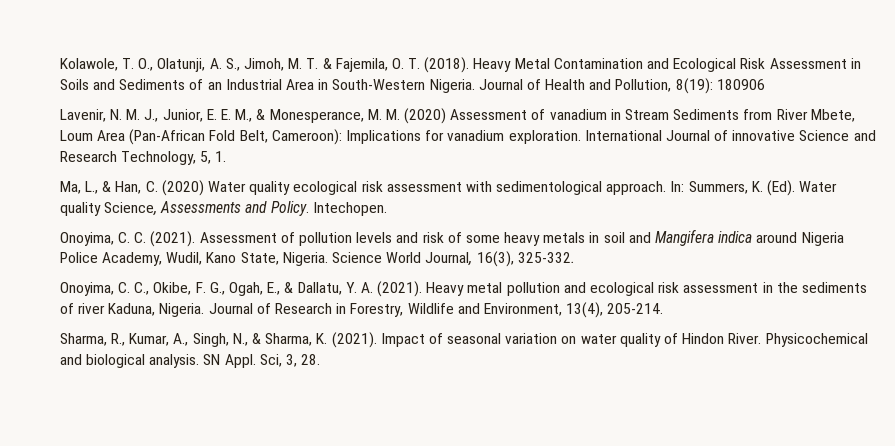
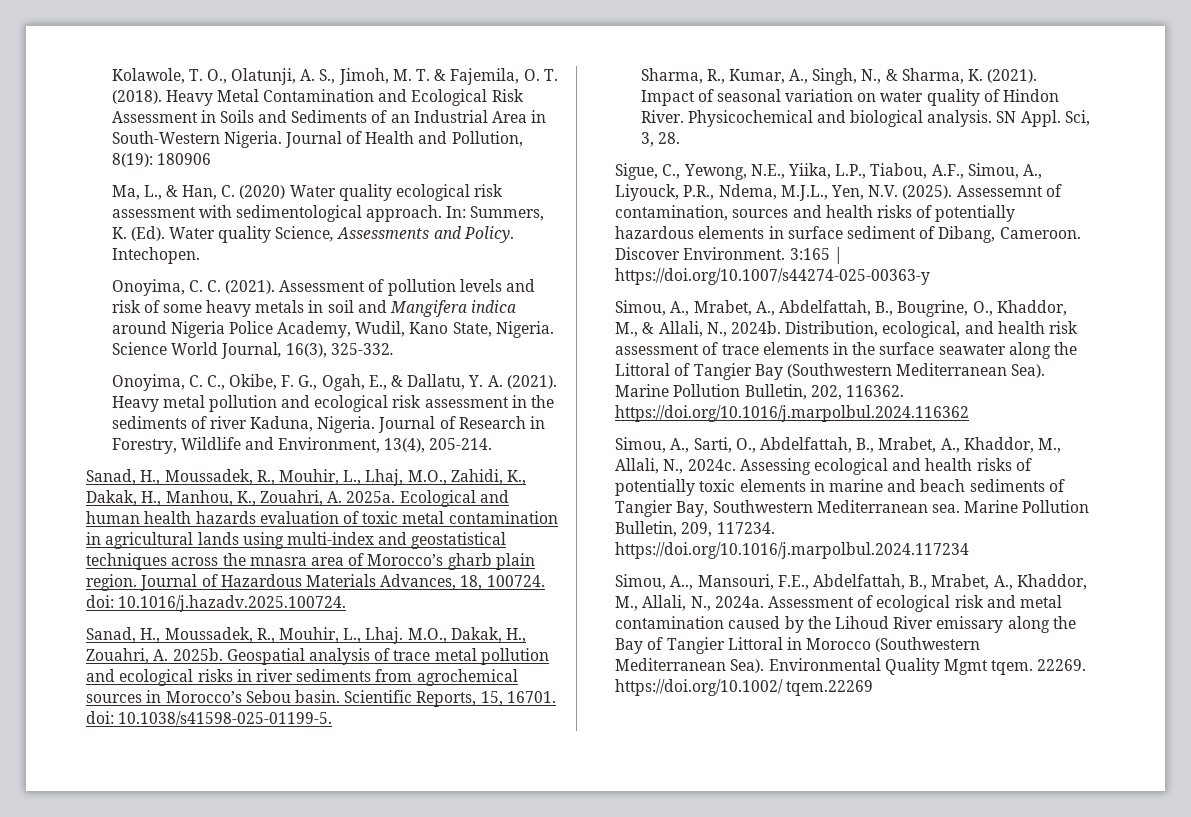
- Lavenir, N. M. J., Junior, E. E. M., & Monesperance, M. M. (2020) Assessment of vanadium in Stream Sediments from River Mbete, Loum Area (Pan-African Fold Belt, Cameroon): Implications for vanadium exploration. International Journal of innovative Science and Research Technology, 5, 1.
+ Sanad, H., Moussadek, R., Mouhir, L., Lhaj, M.O., Zahidi, K., Dakak, H., Manhou, K., Zouahri, A. 2025a. Ecological and human health hazards evaluation of toxic metal contamination in agricultural lands using multi-index and geostatistical techniques across the mnasra area of Morocco’s gharb plain region. Journal of Hazardous Materials Advances, 18, 100724. doi: 10.1016/j.hazadv.2025.100724.
+ Sanad, H., Moussadek, R., Mouhir, L., Lhaj. M.O., Dakak, H., Zouahri, A. 2025b. Geospatial analysis of trace metal pollution and ecological risks in river sediments from agrochemical sources in Morocco’s Sebou basin. Scientific Reports, 15, 16701. doi: 10.1038/s41598-025-01199-5.
+ Sigue, C., Yewong, N.E., Yiika, L.P., Tiabou, A.F., Simou, A., Liyouck, P.R., Ndema, M.J.L., Yen, N.V. (2025). Assessemnt of contamination, sources and health risks of potentially hazardous elements in surface sediment of Dibang, Cameroon. Discover Environment. 3:165 | https://doi.org/10.1007/s44274-025-00363-y
+ Simou, A., Mrabet, A., Abdelfattah, B., Bougrine, O., Khaddor, M., & Allali, N., 2024b. Distribution, ecological, and health risk assessment of trace elements in the surface seawater along the Littoral of Tangier Bay (Southwestern Mediterranean Sea). Marine Pollution Bulletin, 202, 116362. https://doi.org/10.1016/j.marpolbul.2024.116362
+ Simou, A., Sarti, O., Abdelfattah, B., Mrabet, A., Khaddor, M., Allali, N., 2024c. Assessing ecological and health risks of potentially toxic elements in marine and beach sediments of Tangier Bay, Southwestern Mediterranean sea. Marine Pollution Bulletin, 209, 117234. https://doi.org/10.1016/j.marpolbul.2024.117234
+ Simou, A.., Mansouri, F.E., Abdelfattah, B., Mrabet, A., Khaddor, M., Allali, N., 2024a. Assessment of ecological risk and metal contamination caused by the Lihoud River emissary along the Bay of Tangier Littoral in Morocco (Southwestern Mediterranean Sea). Environmental Quality Mgmt tqem. 22269. https://doi.org/10.1002/ tqem.22269

